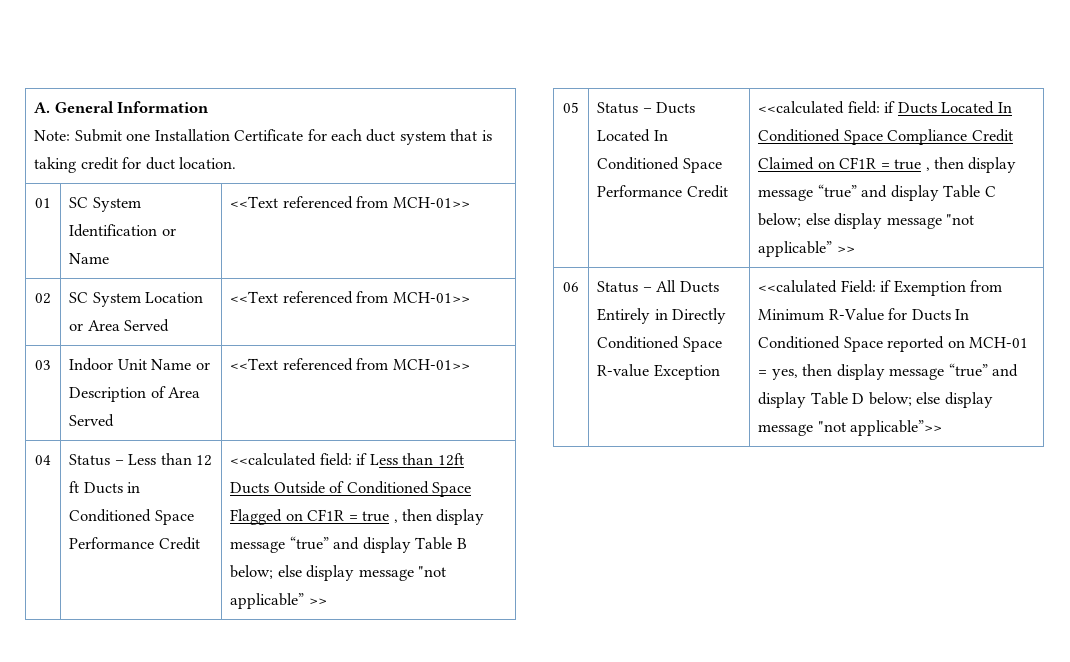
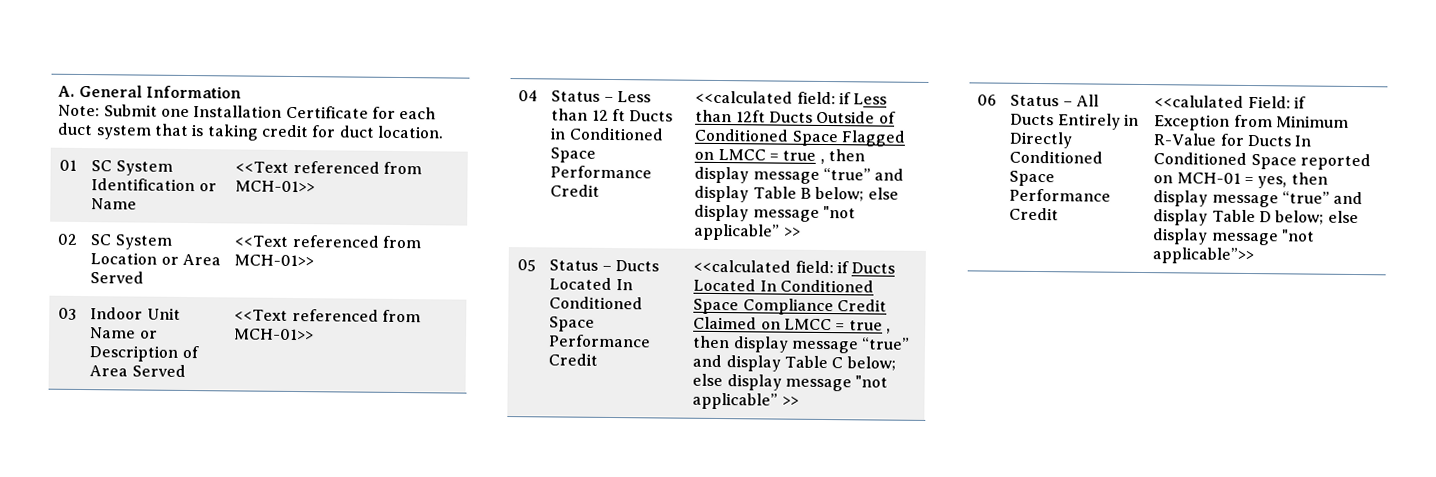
- <<calculated field: if Less than 12ft Ducts Outside of Conditioned Space Flagged on CF1R = true , then display message “true” and display Table B below; else display message "not applicable” >>
+ <<calculated field: if Less than 12ft Ducts Outside of Conditioned Space Flagged on LMCC = true , then display message “true” and display Table B below; else display message "not applicable” >>
- <<calculated field: if Ducts Located In Conditioned Space Compliance Credit Claimed on CF1R = true , then display message “true” and display Table C below; else display message "not applicable” >>
+ <<calculated field: if Ducts Located In Conditioned Space Compliance Credit Claimed on LMCC = true , then display message “true” and display Table C below; else display message "not applicable” >>
- Status – All Ducts Entirely in Directly Conditioned Space R-value Exception
+ Status – All Ducts Entirely in Directly Conditioned Space Performance Credit
- <<calulated Field: if Exemption from Minimum R-Value for Ducts In Conditioned Space reported on MCH-01 = yes, then display message “true” and display Table D below; else display message "not applicable”>>
+ <<calulated Field: if Exception from Minimum R-Value for Ducts In Conditioned Space reported on MCH-01 = yes, then display message “true” and display Table D below; else display message "not applicable”>>

